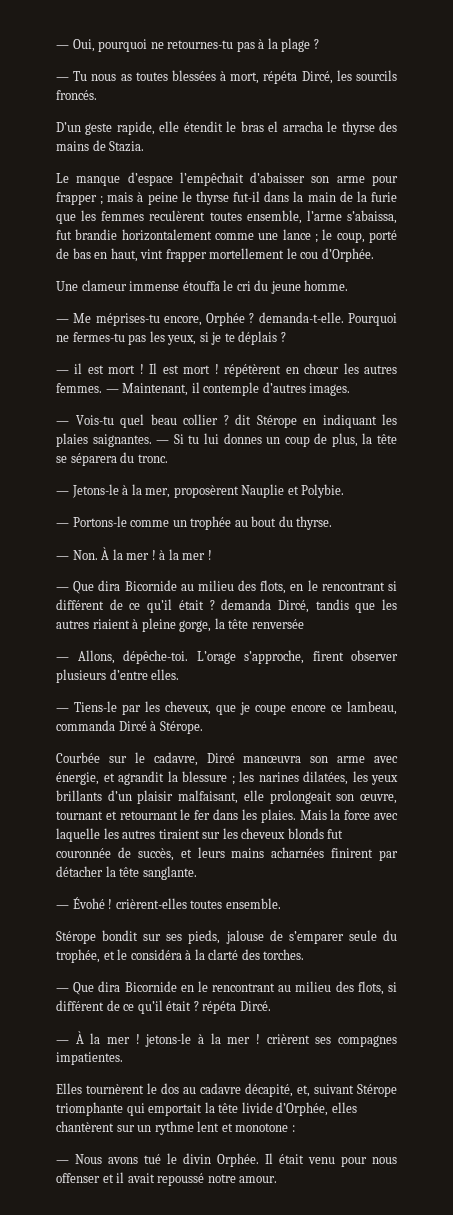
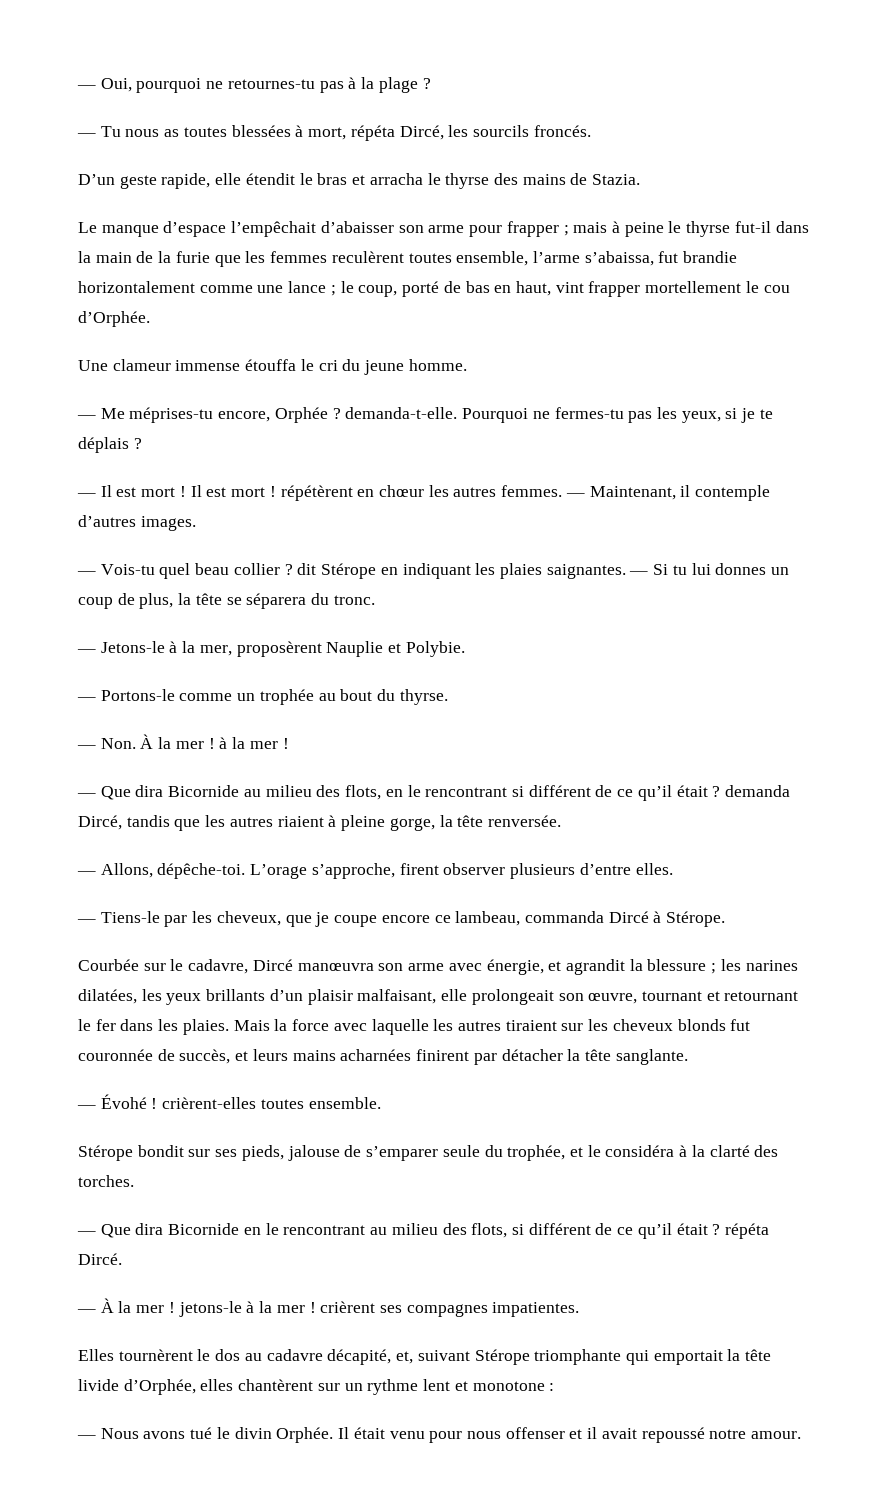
- D’un geste rapide, elle étendit le bras el arracha le thyrse des mains de Stazia.
+ D’un geste rapide, elle étendit le bras et arracha le thyrse des mains de Stazia.
- — il est mort !
+ — Il est mort !
- — Que dira Bicornide au milieu des flots, en le rencontrant si différent de ce qu’il était ? demanda Dircé, tandis que les autres riaient à pleine gorge, la tête renversée
+ — Que dira Bicornide au milieu des flots, en le rencontrant si différent de ce qu’il était ? demanda Dircé, tandis que les autres riaient à pleine gorge, la tête renversée.

